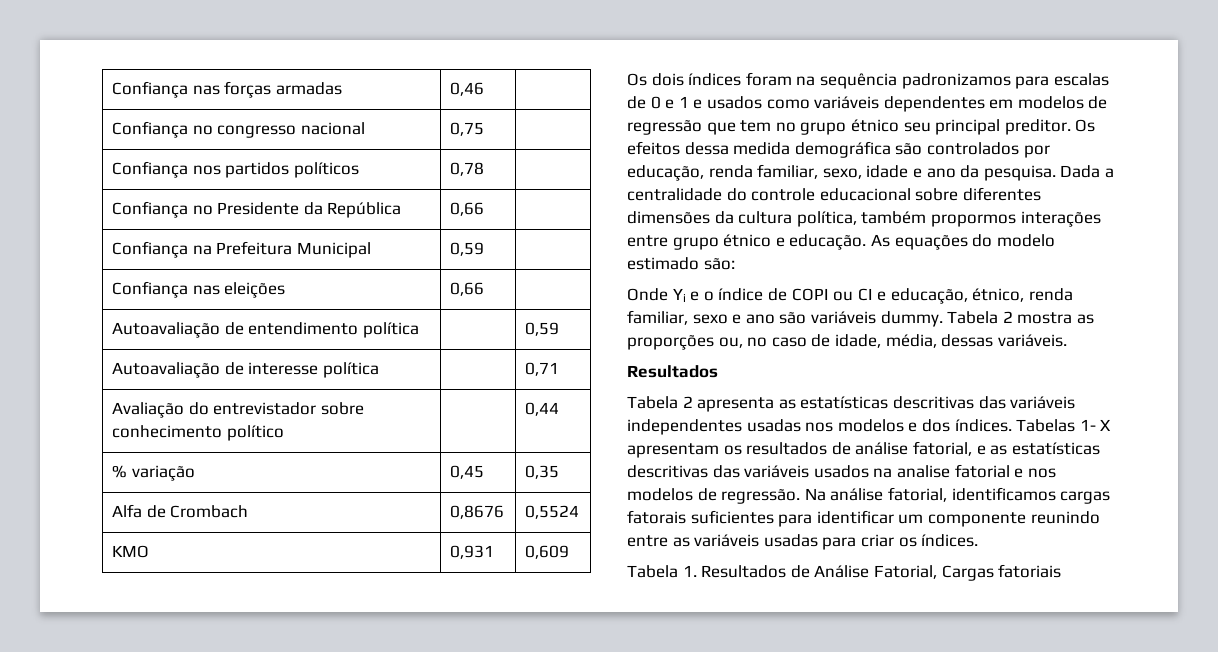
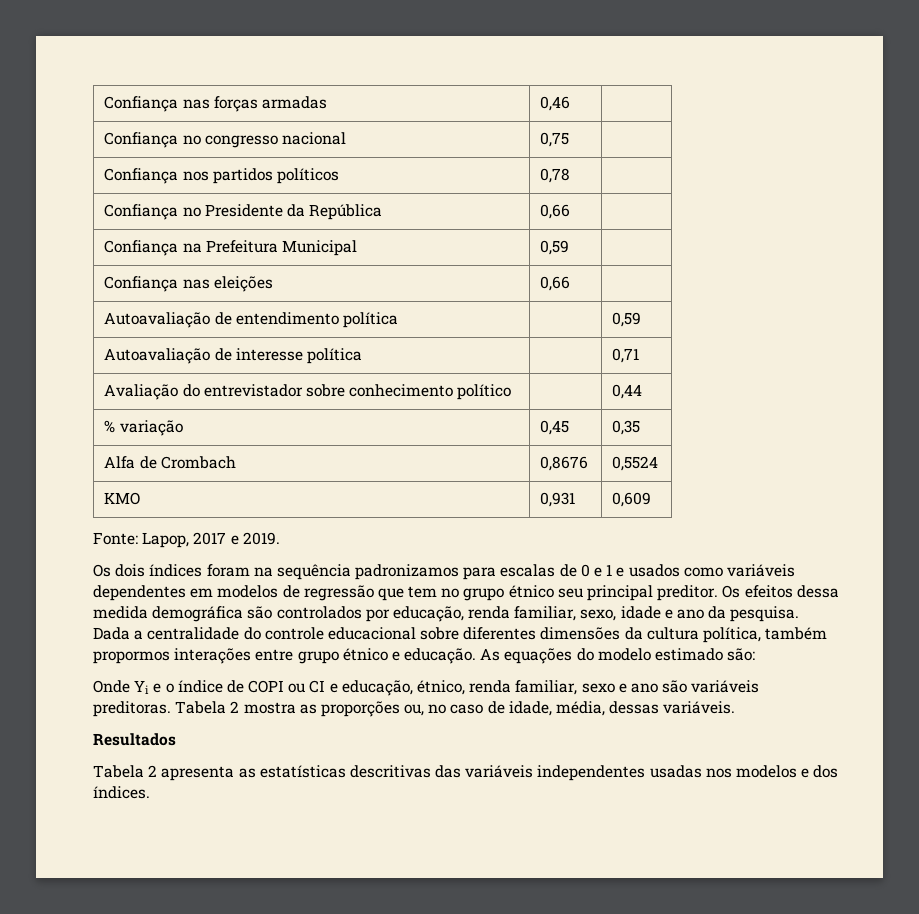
+ Fonte: Lapop, 2017 e 2019.
- Onde Yi e o índice de COPI ou CI e educação, étnico, renda familiar, sexo e ano são variáveis dummy.
+ Onde Yi e o índice de COPI ou CI e educação, étnico, renda familiar, sexo e ano são variáveis preditoras.
- Tabelas 1- X apresentam os resultados de análise fatorial, e as estatísticas descritivas das variáveis usados na analise fatorial e nos modelos de regressão. Na análise fatorial, identificamos cargas fatorais suficientes para identificar um componente reunindo entre as variáveis usadas para criar os índices.
- Tabela 1. Resultados de Análise Fatorial, Cargas fatoriais

